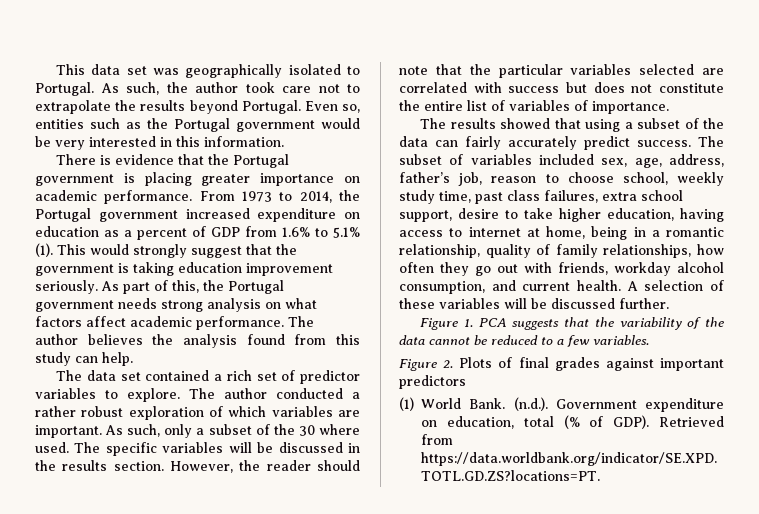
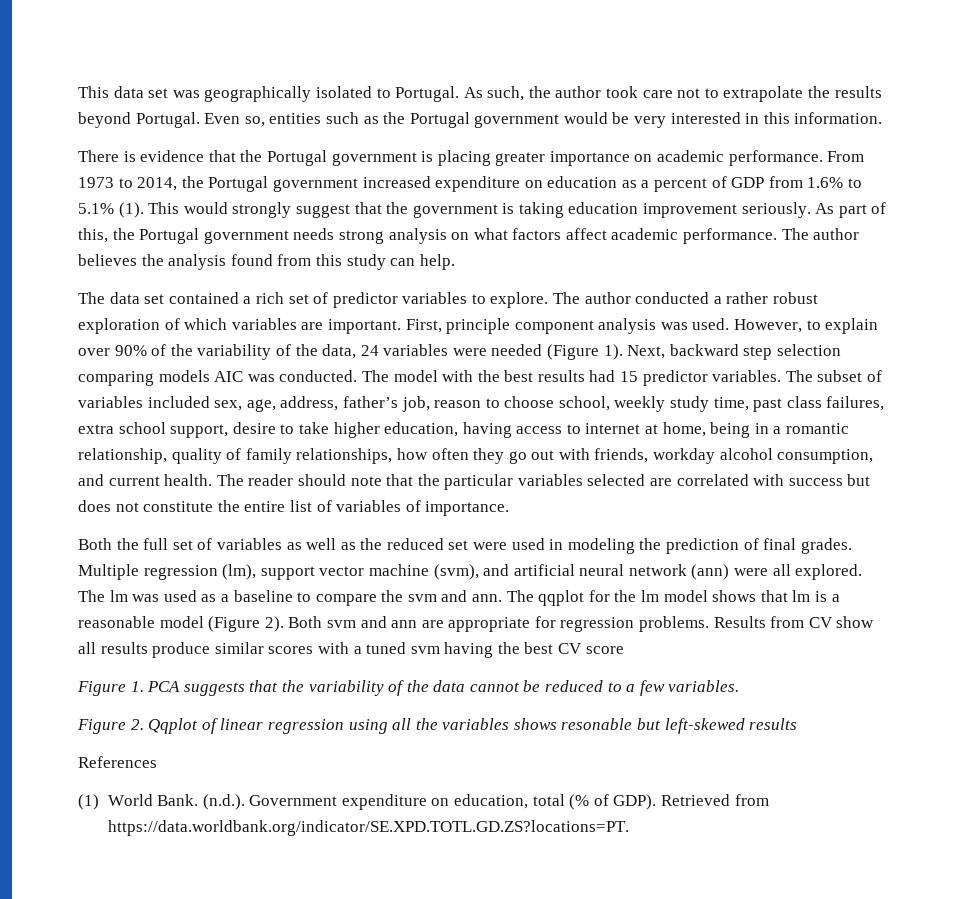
- As such, only a subset of the 30 where used. The specific variables will be discussed in the results section. However, the reader should note that the particular variables selected are correlated with success but does not constitute the entire list of variables of importance.
- The results showed that using a subset of the data can fairly accurately predict success.
+ First, principle component analysis was used. However, to explain over 90% of the variability of the data, 24 variables were needed (Figure 1). Next, backward step selection comparing models AIC was conducted. The model with the best results had 15 predictor variables.
- A selection of these variables will be discussed further.
+ The reader should note that the particular variables selected are correlated with success but does not constitute the entire list of variables of importance.
+ Both the full set of variables as well as the reduced set were used in modeling the prediction of final grades. Multiple regression (lm), support vector machine (svm), and artificial neural network (ann) were all explored. The lm was used as a baseline to compare the svm and ann. The qqplot for the lm model shows that lm is a reasonable model (Figure 2). Both svm and ann are appropriate for regression problems. Results from CV show all results produce similar scores with a tuned svm having the best CV score
- Figure 2. Plots of final grades against important predictors
+ Figure 2. Qqplot of linear regression using all the variables shows resonable but left-skewed results
+ References

